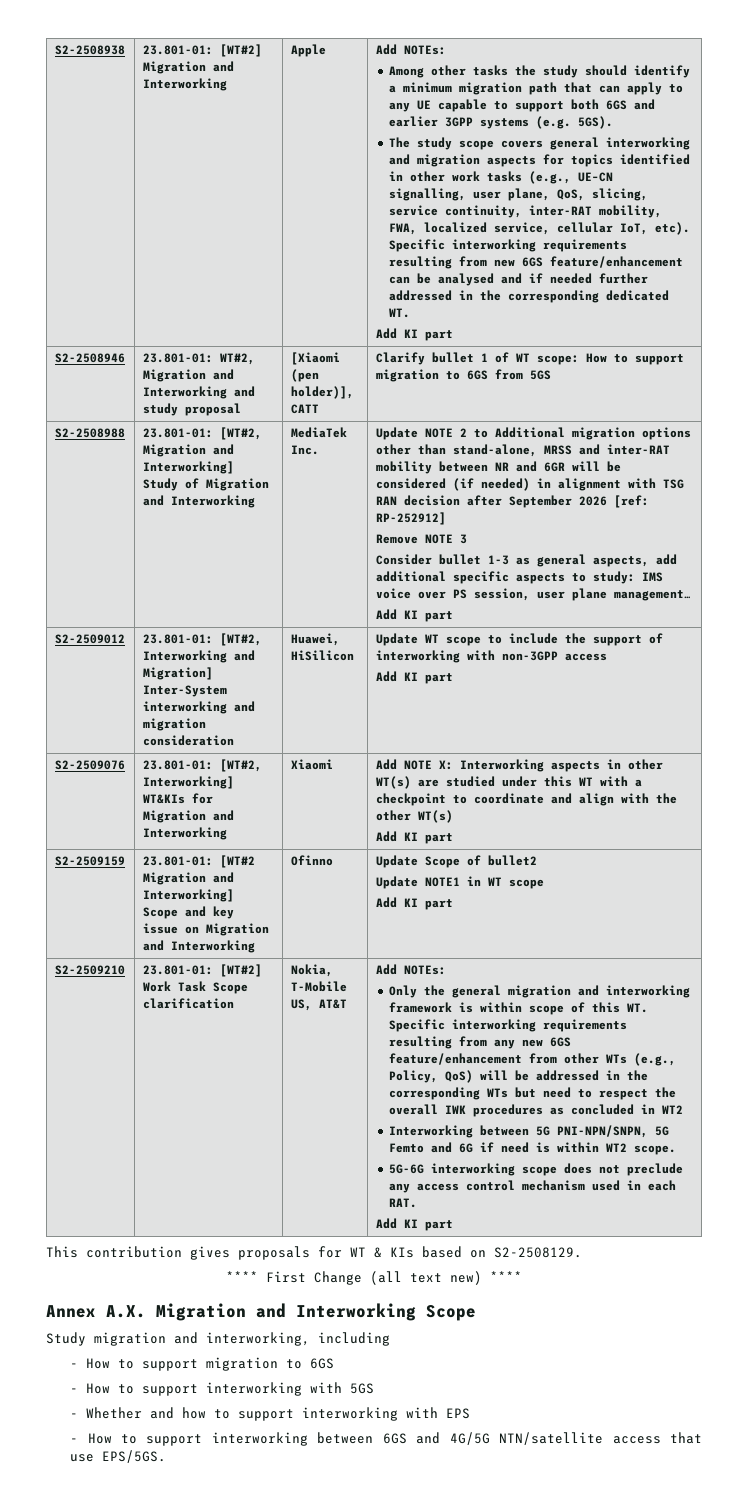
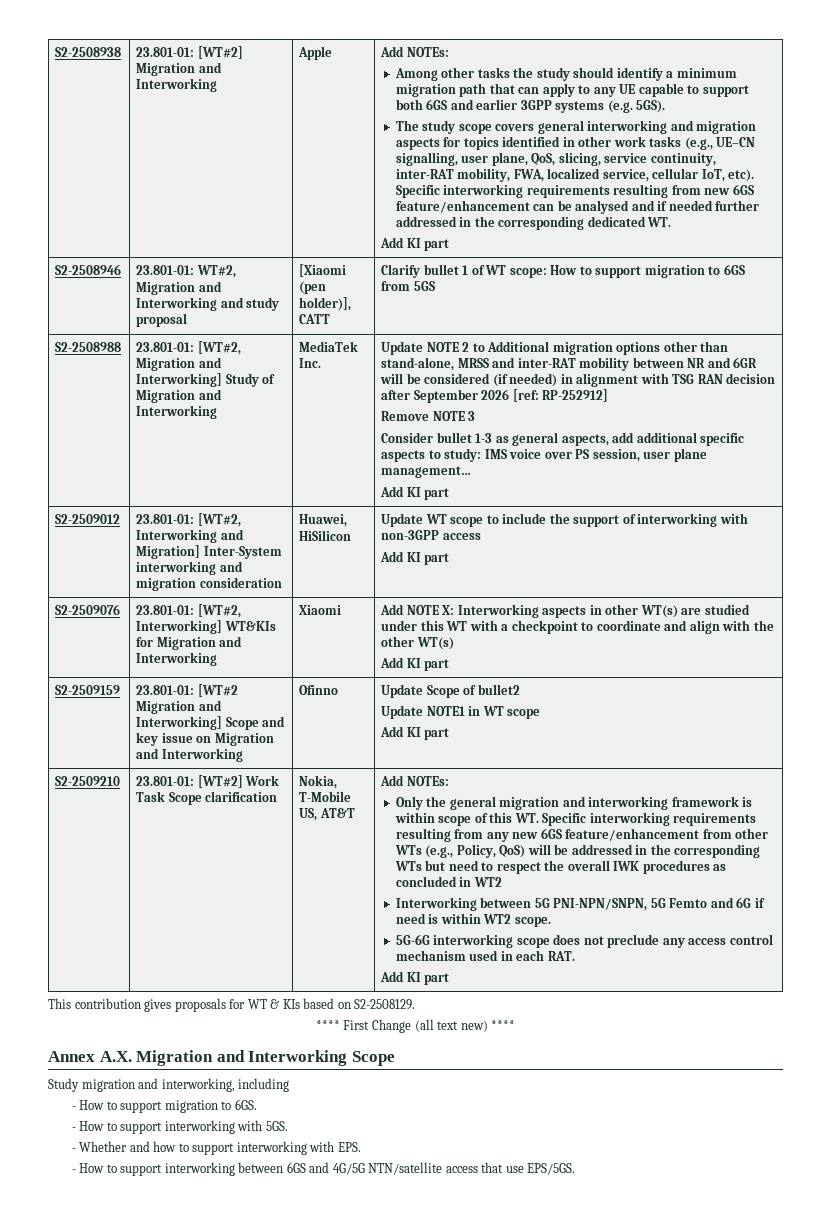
- - How to support migration to 6GS
+ - How to support migration to 6GS.
- - How to support interworking with 5GS
+ - How to support interworking with 5GS.
- - Whether and how to support interworking with EPS
+ - Whether and how to support interworking with EPS.

